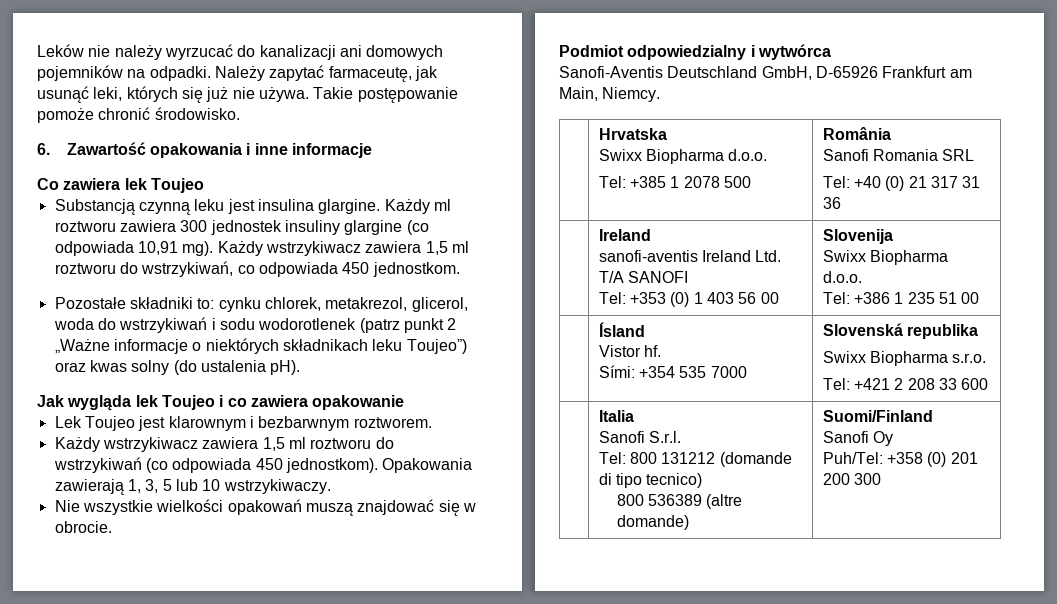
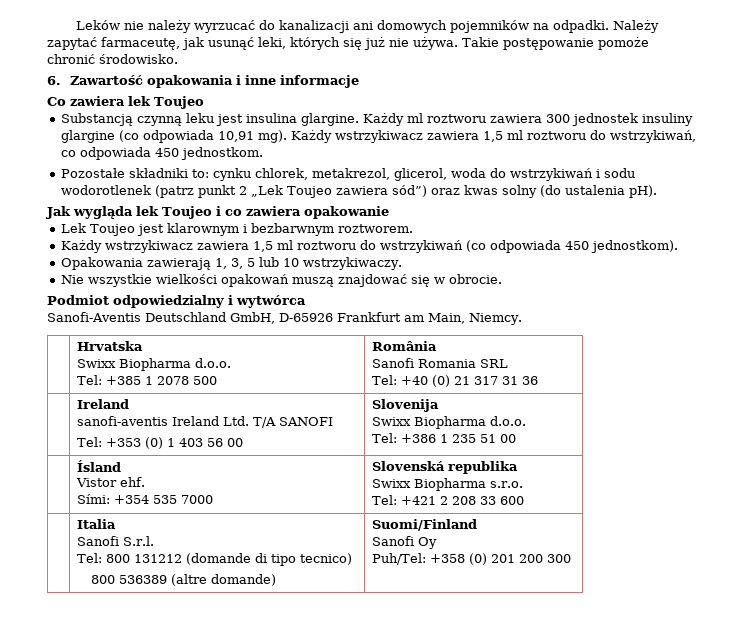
- Pozostałe składniki to: cynku chlorek, metakrezol, glicerol, woda do wstrzykiwań i sodu wodorotlenek (patrz punkt 2 „Ważne informacje o niektórych składnikach leku Toujeo”) oraz kwas solny (do ustalenia pH).
+ Pozostałe składniki to: cynku chlorek, metakrezol, glicerol, woda do wstrzykiwań i sodu wodorotlenek (patrz punkt 2 „Lek Toujeo zawiera sód”) oraz kwas solny (do ustalenia pH).
- Każdy wstrzykiwacz zawiera 1,5 ml roztworu do wstrzykiwań (co odpowiada 450 jednostkom). Opakowania zawierają 1, 3, 5 lub 10 wstrzykiwaczy.
+ Każdy wstrzykiwacz zawiera 1,5 ml roztworu do wstrzykiwań (co odpowiada 450 jednostkom).
+ Opakowania zawierają 1, 3, 5 lub 10 wstrzykiwaczy.
  | Ísland
- Vistor hf.
+ Vistor ehf.

